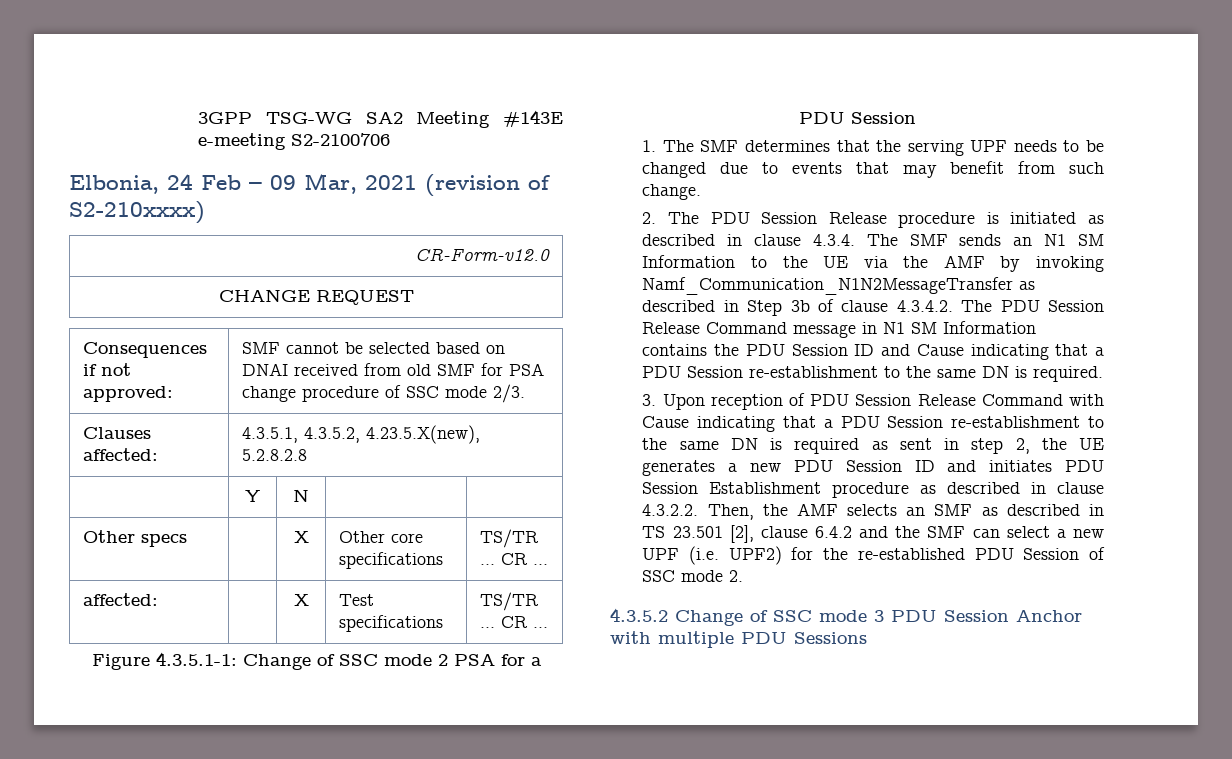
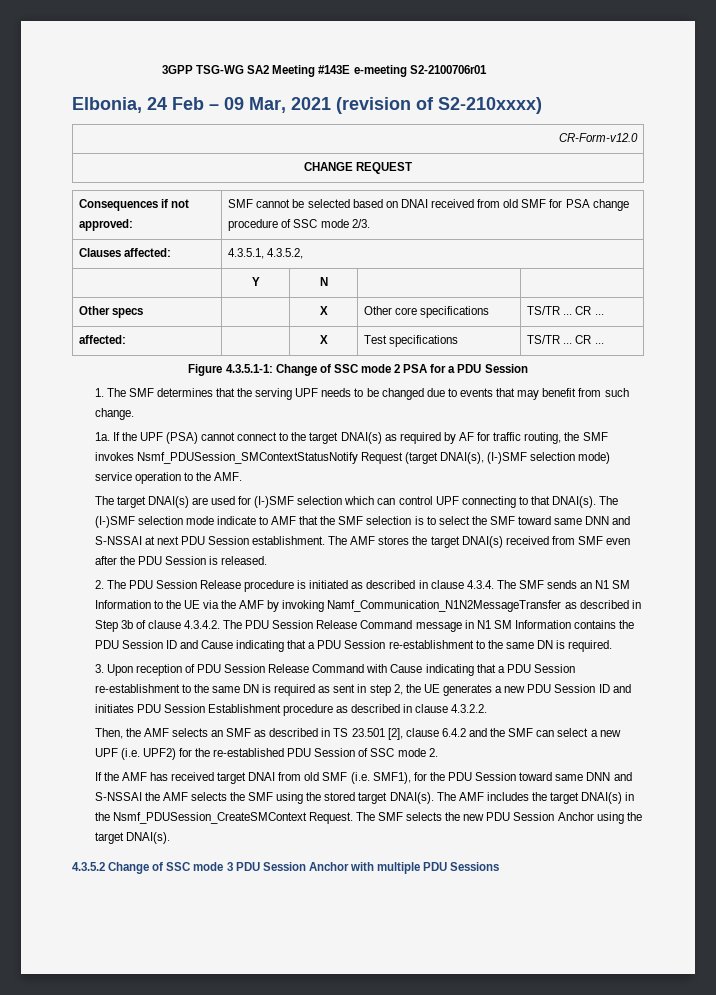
- 3GPP TSG-WG SA2 Meeting #143E e-meeting S2-2100706
+ 3GPP TSG-WG SA2 Meeting #143E e-meeting S2-2100706r01
- Clauses affected: | 4.3.5.1, 4.3.5.2, 4.23.5.X(new), 5.2.8.2.8
+ Clauses affected: | 4.3.5.1, 4.3.5.2,
+ 1a. If the UPF (PSA) cannot connect to the target DNAI(s) as required by AF for traffic routing, the SMF invokes Nsmf_PDUSession_SMContextStatusNotify Request (target DNAI(s), (I-)SMF selection mode) service operation to the AMF.
+ The target DNAI(s) are used for (I-)SMF selection which can control UPF connecting to that DNAI(s). The (I-)SMF selection mode indicate to AMF that the SMF selection is to select the SMF toward same DNN and S-NSSAI at next PDU Session establishment. The AMF stores the target DNAI(s) received from SMF even after the PDU Session is released.
- 3. Upon reception of PDU Session Release Command with Cause indicating that a PDU Session re-establishment to the same DN is required as sent in step 2, the UE generates a new PDU Session ID and initiates PDU Session Establishment procedure as described in clause 4.3.2.2. Then, the AMF selects an SMF as described in TS 23.501 [2], clause 6.4.2 and the SMF can select a new UPF (i.e. UPF2) for the re-established PDU Session of SSC mode 2.
+ 3. Upon reception of PDU Session Release Command with Cause indicating that a PDU Session re-establishment to the same DN is required as sent in step 2, the UE generates a new PDU Session ID and initiates PDU Session Establishment procedure as described in clause 4.3.2.2.
+ Then, the AMF selects an SMF as described in TS 23.501 [2], clause 6.4.2 and the SMF can select a new UPF (i.e. UPF2) for the re-established PDU Session of SSC mode 2.
+ If the AMF has received target DNAI from old SMF (i.e. SMF1), for the PDU Session toward same DNN and S-NSSAI the AMF selects the SMF using the stored target DNAI(s). The AMF includes the target DNAI(s) in the Nsmf_PDUSession_CreateSMContext Request. The SMF selects the new PDU Session Anchor using the target DNAI(s).

